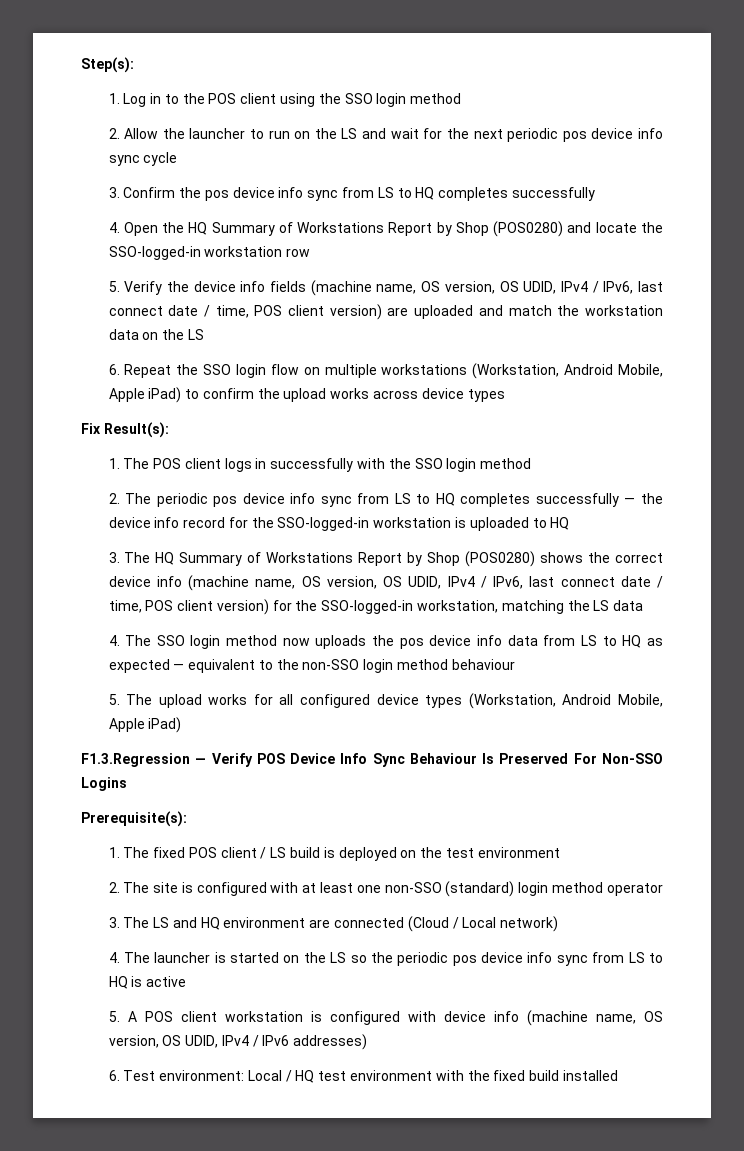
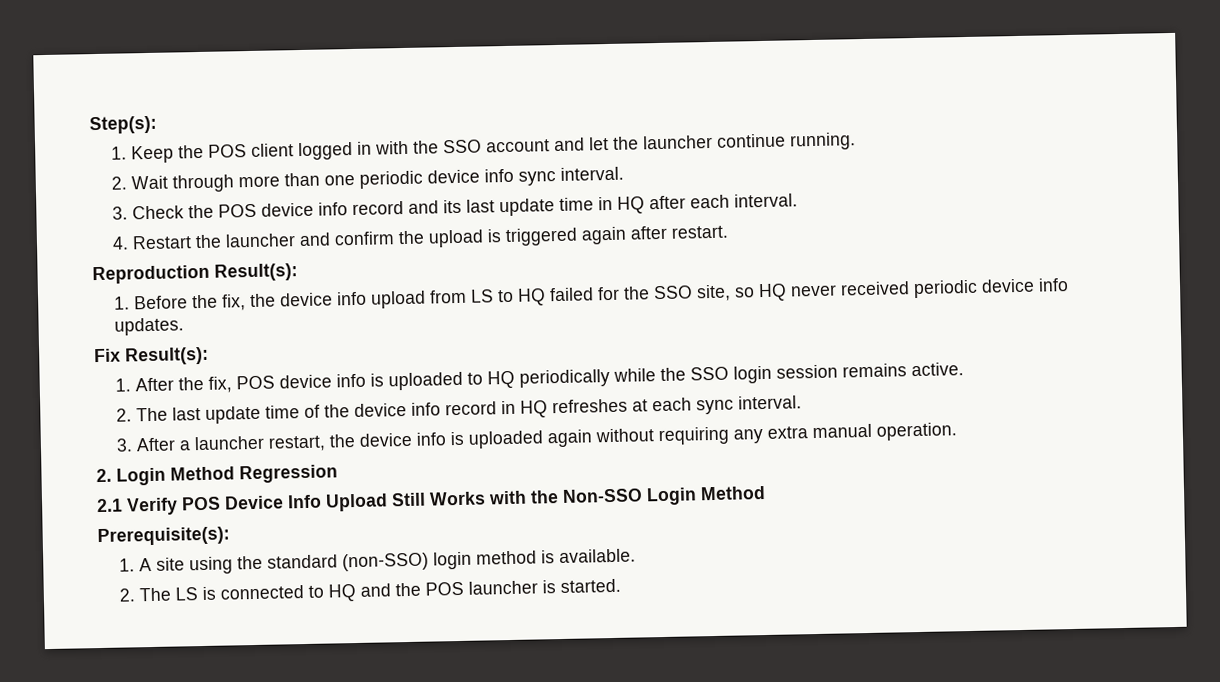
- 1. Log in to the POS client using the SSO login method
- 2. Allow the launcher to run on the LS and wait for the next periodic pos device info sync cycle
- 3. Confirm the pos device info sync from LS to HQ completes successfully
- 4. Open the HQ Summary of Workstations Report by Shop (POS0280) and locate the SSO-logged-in workstation row
- 5. Verify the device info fields (machine name, OS version, OS UDID, IPv4 / IPv6, last connect date / time, POS client version) are uploaded and match the workstation data on the LS
- 6. Repeat the SSO login flow on multiple workstations (Workstation, Android Mobile, Apple iPad) to confirm the upload works across device types
+ 1. Keep the POS client logged in with the SSO account and let the launcher continue running.
+ 2. Wait through more than one periodic device info sync interval.
+ 3. Check the POS device info record and its last update time in HQ after each interval.
+ 4. Restart the launcher and confirm the upload is triggered again after restart.
+ Reproduction Result(s):
+ 1. Before the fix, the device info upload from LS to HQ failed for the SSO site, so HQ never received periodic device info updates.
  Fix Result(s):
- 1. The POS client logs in successfully with the SSO login method
- 2. The periodic pos device info sync from LS to HQ completes successfully — the device info record for the SSO-logged-in workstation is uploaded to HQ
- 3. The HQ Summary of Workstations Report by Shop (POS0280) shows the correct device info (machine name, OS version, OS UDID, IPv4 / IPv6, last connect date / time, POS client version) for the SSO-logged-in workstation, matching the LS data
- 4. The SSO login method now uploads the pos device info data from LS to HQ as expected — equivalent to the non-SSO login method behaviour
- 5. The upload works for all configured device types (Workstation, Android Mobile, Apple iPad)
- F1.3.Regression — Verify POS Device Info Sync Behaviour Is Preserved For Non-SSO Logins
+ 1. After the fix, POS device info is uploaded to HQ periodically while the SSO login session remains active.
+ 2. The last update time of the device info record in HQ refreshes at each sync interval.
+ 3. After a launcher restart, the device info is uploaded again without requiring any extra manual operation.
+ 2. Login Method Regression
+ 2.1 Verify POS Device Info Upload Still Works with the Non-SSO Login Method
  Prerequisite(s):
- 1. The fixed POS client / LS build is deployed on the test environment
- 2. The site is configured with at least one non-SSO (standard) login method operator
- 3. The LS and HQ environment are connected (Cloud / Local network)
- 4. The launcher is started on the LS so the periodic pos device info sync from LS to HQ is active
- 5. A POS client workstation is configured with device info (machine name, OS version, OS UDID, IPv4 / IPv6 addresses)
- 6. Test environment: Local / HQ test environment with the fixed build installed
+ 1. A site using the standard (non-SSO) login method is available.
+ 2. The LS is connected to HQ and the POS launcher is started.

